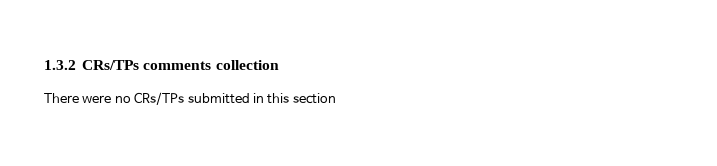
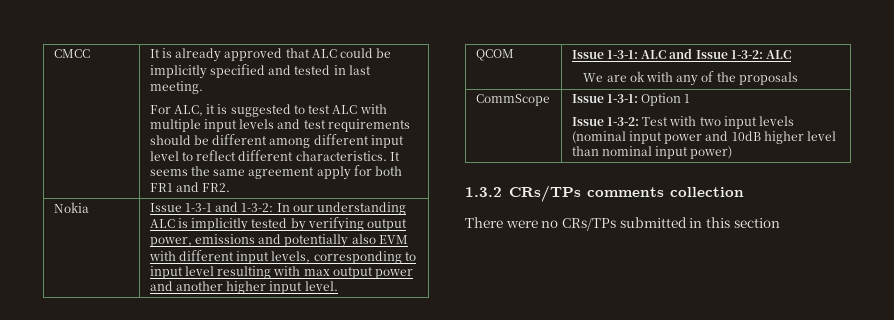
+ CMCC | It is already approved that ALC could be implicitly specified and tested in last meeting.
+ For ALC, it is suggested to test ALC with multiple input levels and test requirements should be different among different input level to reflect different characteristics. It seems the same agreement apply for both FR1 and FR2.
+ Nokia | Issue 1-3-1 and 1-3-2: In our understanding ALC is implicitly tested by verifying output power, emissions and potentially also EVM with different input levels, corresponding to input level resulting with max output power and another higher input level.
+ QCOM | Issue 1-3-1: ALC and Issue 1-3-2: ALC
+ We are ok with any of the proposals
+ CommScope | Issue 1-3-1: Option 1
+ Issue 1-3-2: Test with two input levels (nominal input power and 10dB higher level than nominal input power)

